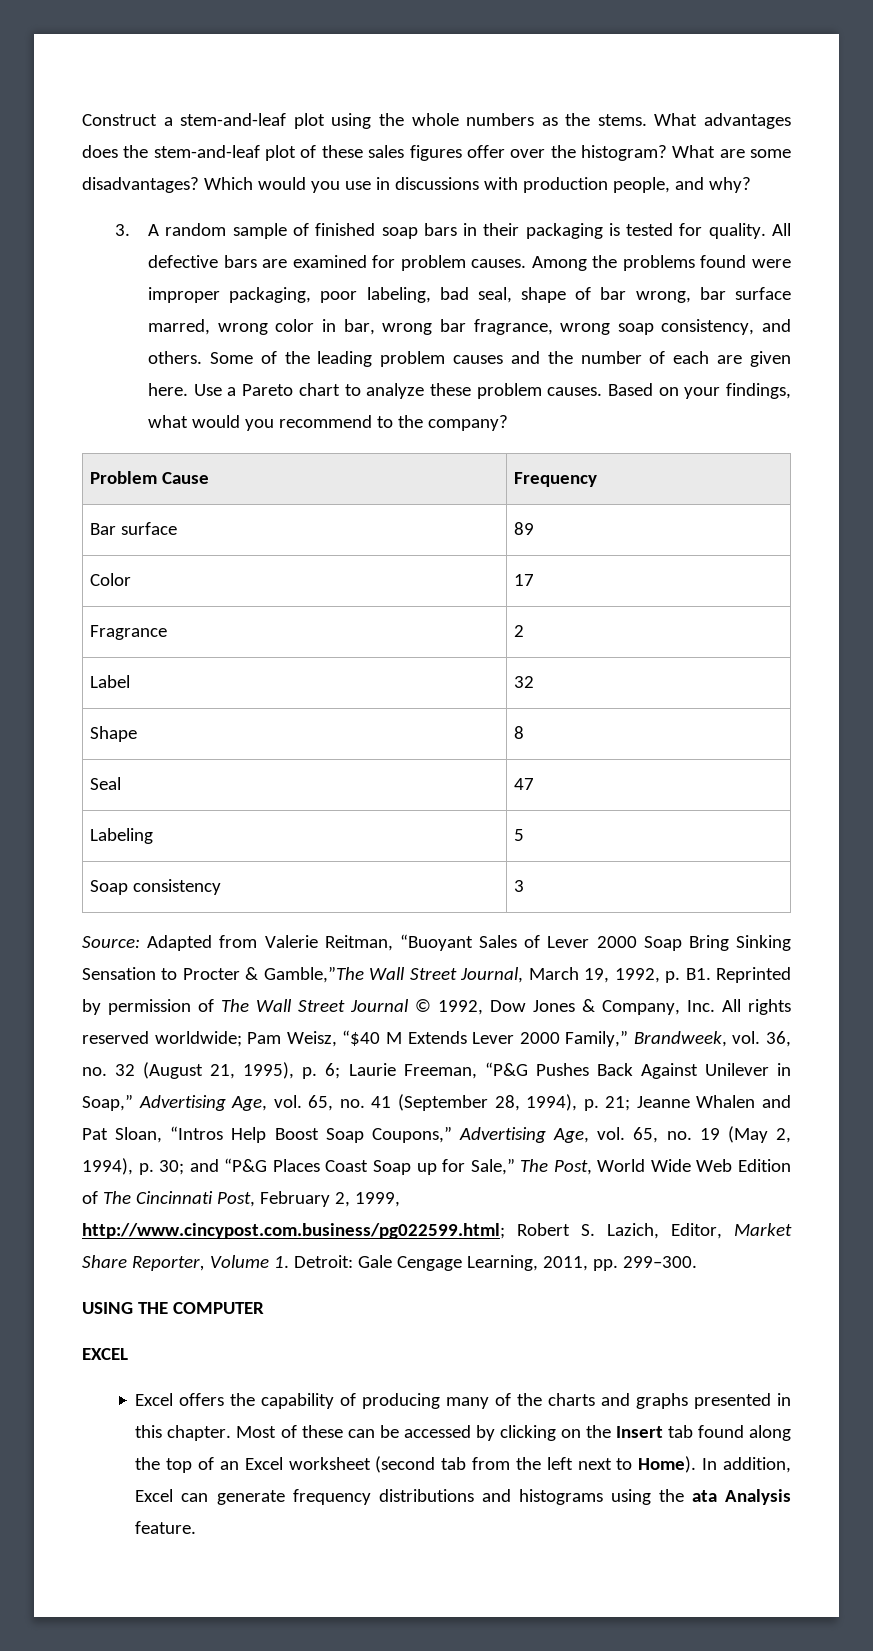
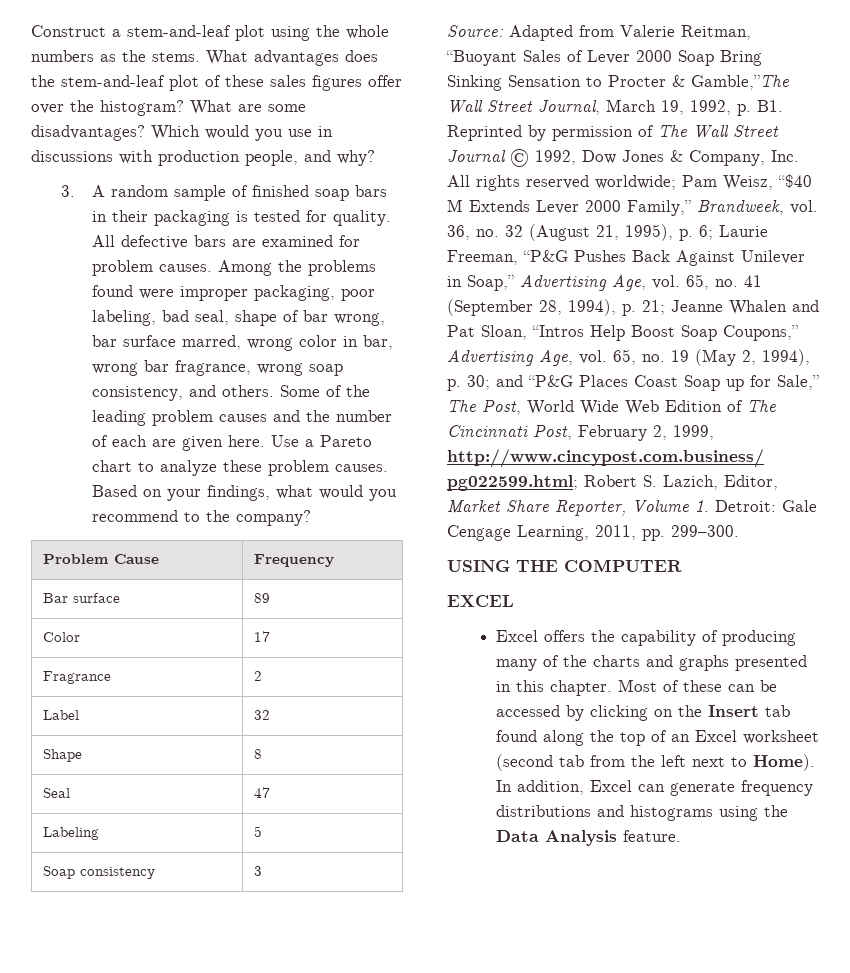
- In addition, Excel can generate frequency distributions and histograms using the ata Analysis feature.
+ In addition, Excel can generate frequency distributions and histograms using the Data Analysis feature.

